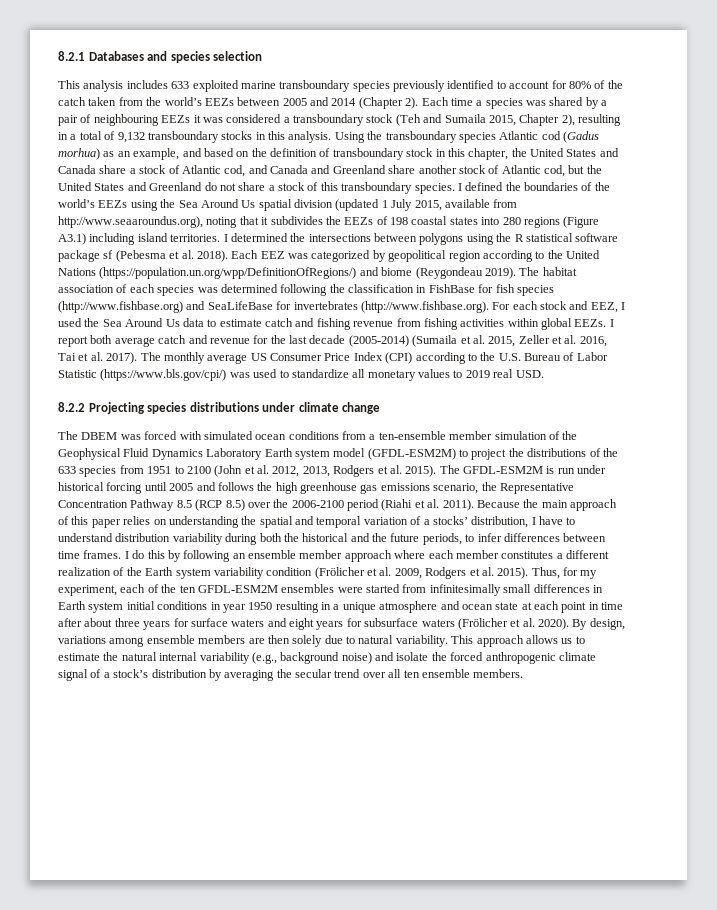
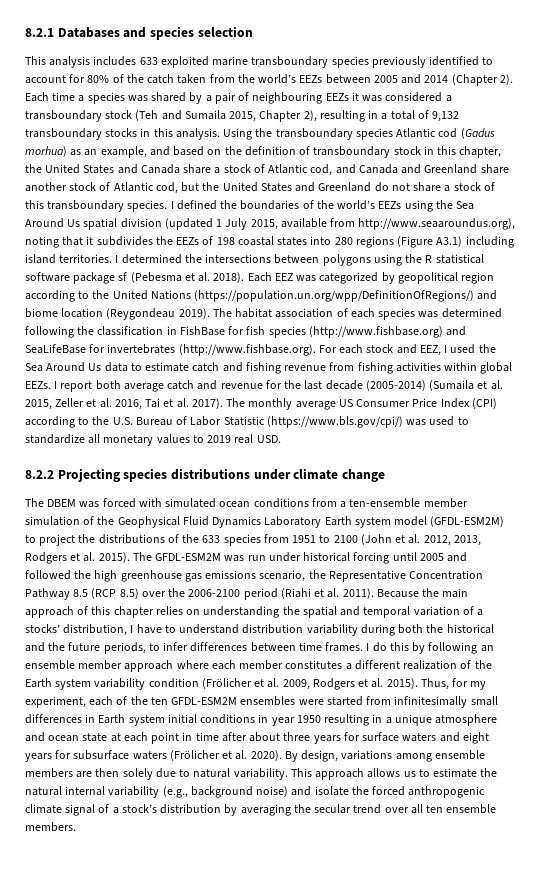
- Each EEZ was categorized by geopolitical region according to the United Nations (https://population.un.org/wpp/DefinitionOfRegions/) and biome (Reygondeau 2019).
+ Each EEZ was categorized by geopolitical region according to the United Nations (https://population.un.org/wpp/DefinitionOfRegions/) and biome location (Reygondeau 2019).
- The GFDL-ESM2M is run under historical forcing until 2005 and follows the high greenhouse gas emissions scenario, the Representative Concentration Pathway 8.5 (RCP 8.5) over the 2006-2100 period (Riahi et al. 2011).
+ The GFDL-ESM2M was run under historical forcing until 2005 and followed the high greenhouse gas emissions scenario, the Representative Concentration Pathway 8.5 (RCP 8.5) over the 2006-2100 period (Riahi et al. 2011).
- Because the main approach of this paper relies on understanding the spatial and temporal variation of a stocks’ distribution, I have to understand distribution variability during both the historical and the future periods, to infer differences between time frames.
+ Because the main approach of this chapter relies on understanding the spatial and temporal variation of a stocks’ distribution, I have to understand distribution variability during both the historical and the future periods, to infer differences between time frames.

